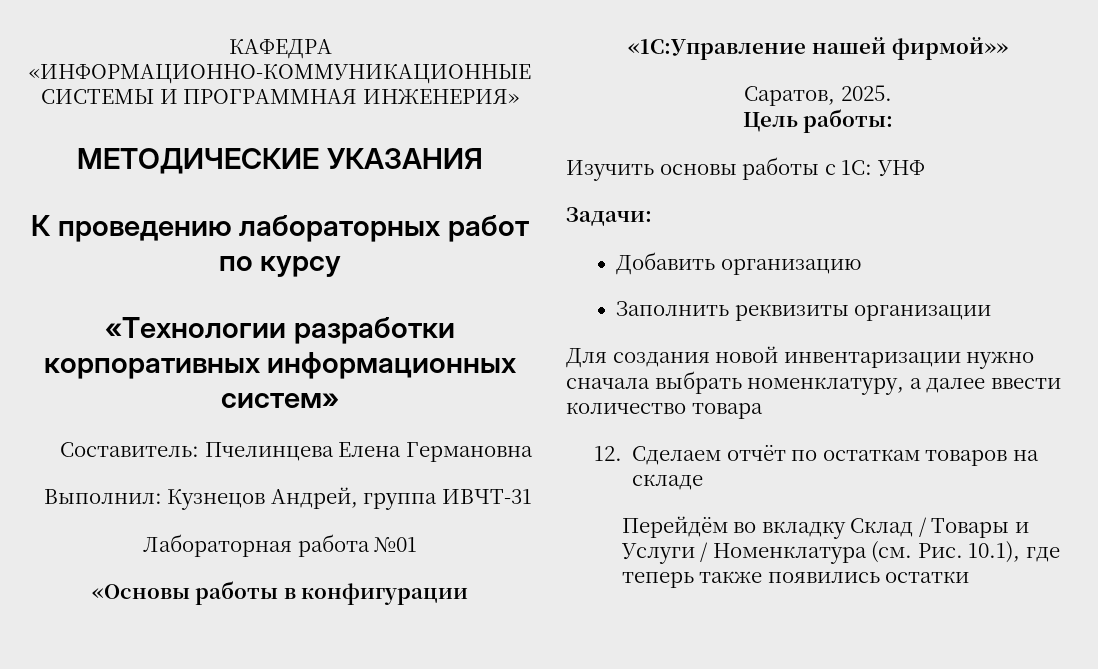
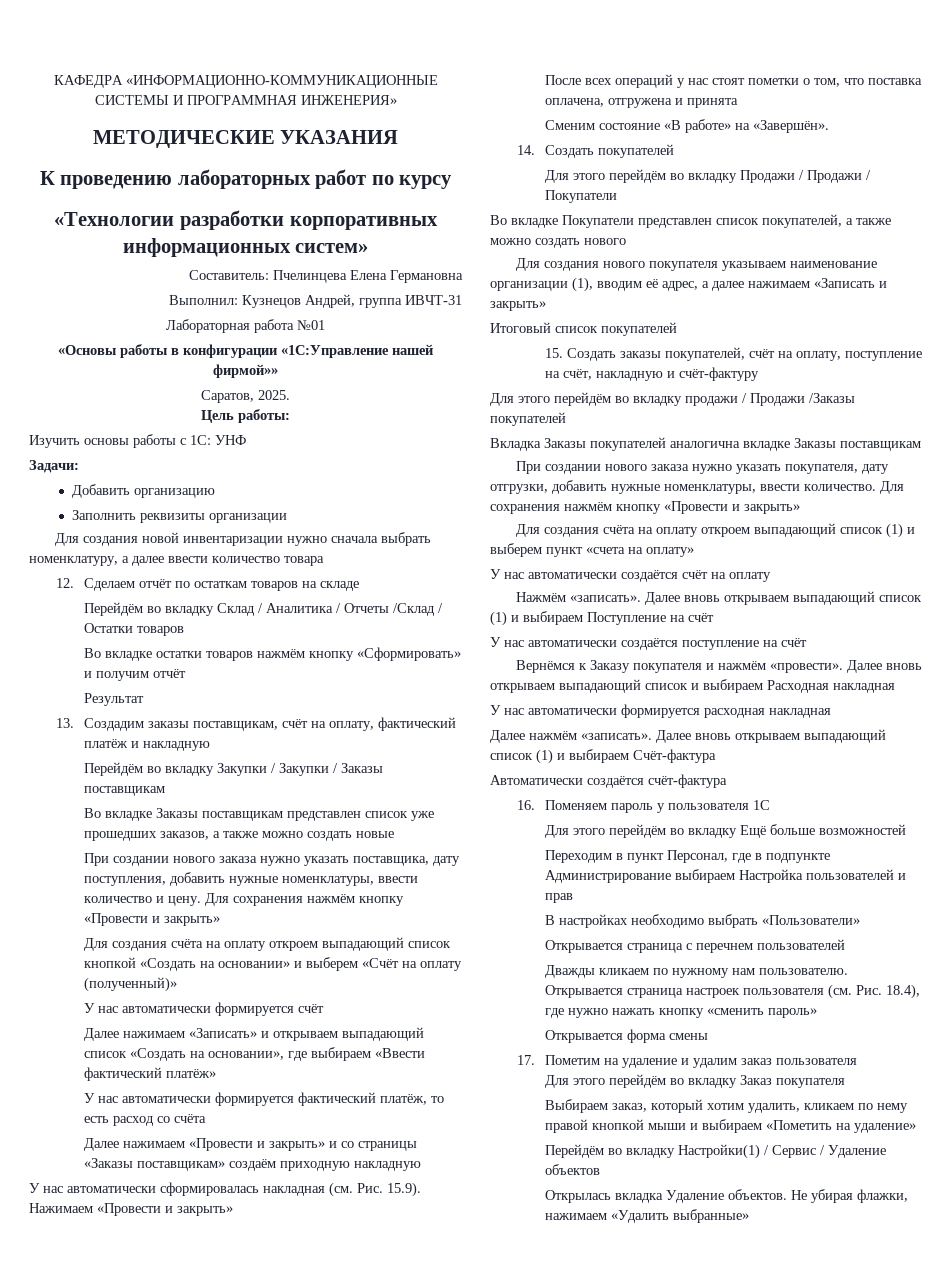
- Перейдём во вкладку Склад / Товары и Услуги / Номенклатура (см. Рис. 10.1), где теперь также появились остатки
+ Перейдём во вкладку Склад / Аналитика / Отчеты /Склад / Остатки товаров
+ Во вкладке остатки товаров нажмём кнопку «Сформировать» и получим отчёт
+ Результат
+ 13. Создадим заказы поставщикам, счёт на оплату, фактический платёж и накладную
+ Перейдём во вкладку Закупки / Закупки / Заказы поставщикам
+ Во вкладке Заказы поставщикам представлен список уже прошедших заказов, а также можно создать новые
+ При создании нового заказа нужно указать поставщика, дату поступления, добавить нужные номенклатуры, ввести количество и цену. Для сохранения нажмём кнопку «Провести и закрыть»
+ Для создания счёта на оплату откроем выпадающий список кнопкой «Создать на основании» и выберем «Счёт на оплату (полученный)»
+ У нас автоматически формируется счёт
+ Далее нажимаем «Записать» и открываем выпадающий список «Создать на основании», где выбираем «Ввести фактический платёж»
+ У нас автоматически формируется фактический платёж, то есть расход со счёта
+ Далее нажимаем «Провести и закрыть» и со страницы «Заказы поставщикам» создаём приходную накладную
+ У нас автоматически сформировалась накладная (см. Рис. 15.9). Нажимаем «Провести и закрыть»
+ После всех операций у нас стоят пометки о том, что поставка оплачена, отгружена и принята
+ Сменим состояние «В работе» на «Завершён».
+ 14. Создать покупателей
+ Для этого перейдём во вкладку Продажи / Продажи / Покупатели
+ Во вкладке Покупатели представлен список покупателей, а также можно создать нового
+ Для создания нового покупателя указываем наименование организации (1), вводим её адрес, а далее нажимаем «Записать и закрыть»
+ Итоговый список покупателей
+ 15. Создать заказы покупателей, счёт на оплату, поступление на счёт, накладную и счёт-фактуру
+ Для этого перейдём во вкладку продажи / Продажи /Заказы покупателей
+ Вкладка Заказы покупателей аналогична вкладке Заказы поставщикам
+ При создании нового заказа нужно указать покупателя, дату отгрузки, добавить нужные номенклатуры, ввести количество. Для сохранения нажмём кнопку «Провести и закрыть»
+ Для создания счёта на оплату откроем выпадающий список (1) и выберем пункт «счета на оплату»
+ У нас автоматически создаётся счёт на оплату
+ Нажмём «записать». Далее вновь открываем выпадающий список (1) и выбираем Поступление на счёт
+ У нас автоматически создаётся поступление на счёт
+ Вернёмся к Заказу покупателя и нажмём «провести». Далее вновь открываем выпадающий список и выбираем Расходная накладная
+ У нас автоматически формируется расходная накладная
+ Далее нажмём «записать». Далее вновь открываем выпадающий список (1) и выбираем Счёт-фактура
+ Автоматически создаётся счёт-фактура
+ 16. Поменяем пароль у пользователя 1С
+ Для этого перейдём во вкладку Ещё больше возможностей
+ Переходим в пункт Персонал, где в подпункте Администрирование выбираем Настройка пользователей и прав
+ В настройках необходимо выбрать «Пользователи»
+ Открывается страница с перечнем пользователей
+ Дважды кликаем по нужному нам пользователю. Открывается страница настроек пользователя (см. Рис. 18.4), где нужно нажать кнопку «сменить пароль»
+ Открывается форма смены
+ 17. Пометим на удаление и удалим заказ пользователя
+ Для этого перейдём во вкладку Заказ покупателя
+ Выбираем заказ, который хотим удалить, кликаем по нему правой кнопкой мыши и выбираем «Пометить на удаление»
+ Перейдём во вкладку Настройки(1) / Сервис / Удаление объектов
+ Открылась вкладка Удаление объектов. Не убирая флажки, нажимаем «Удалить выбранные»

